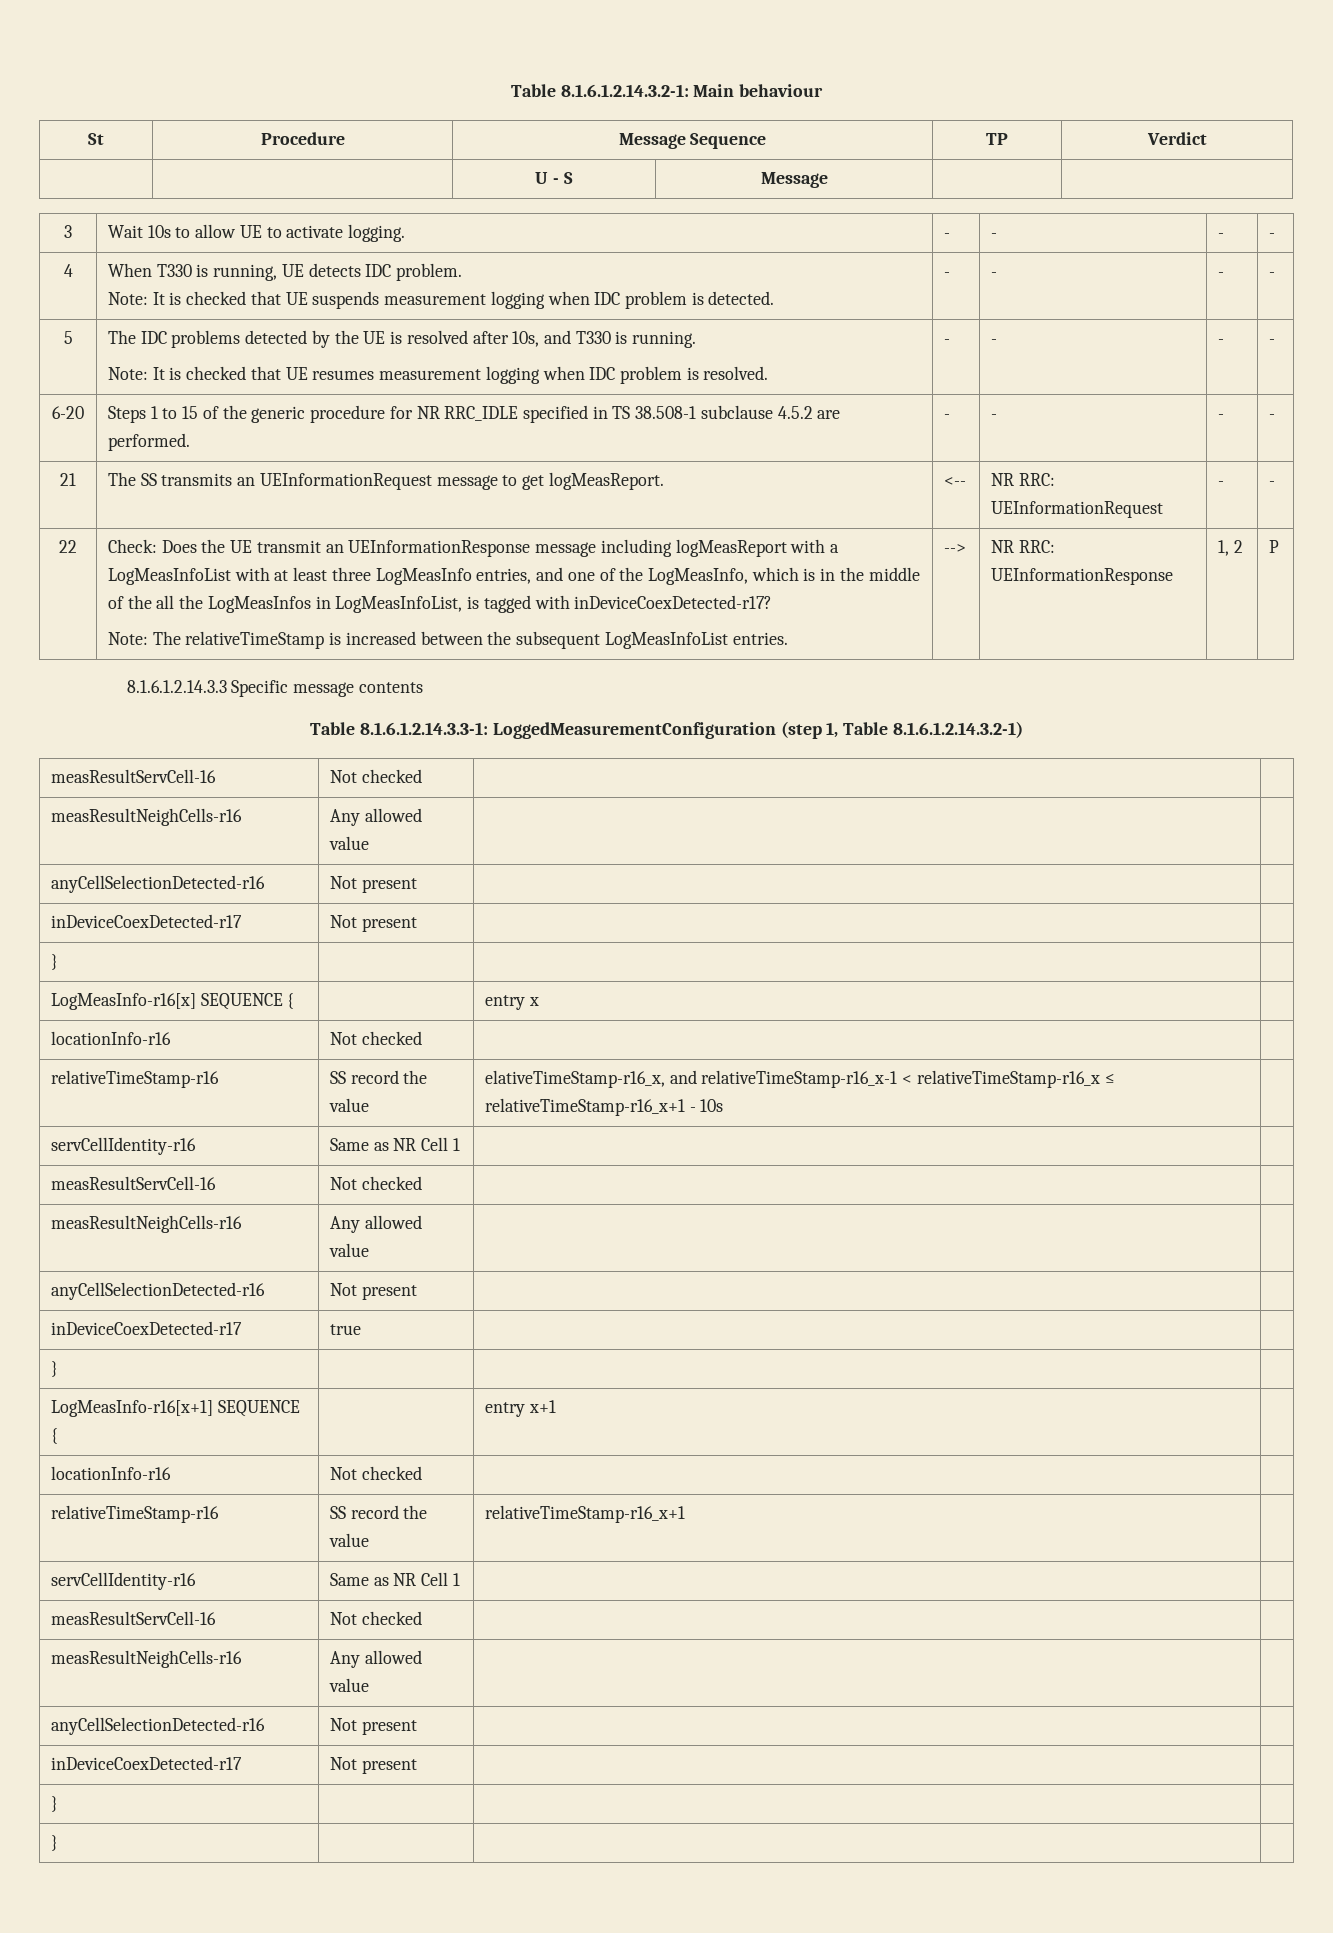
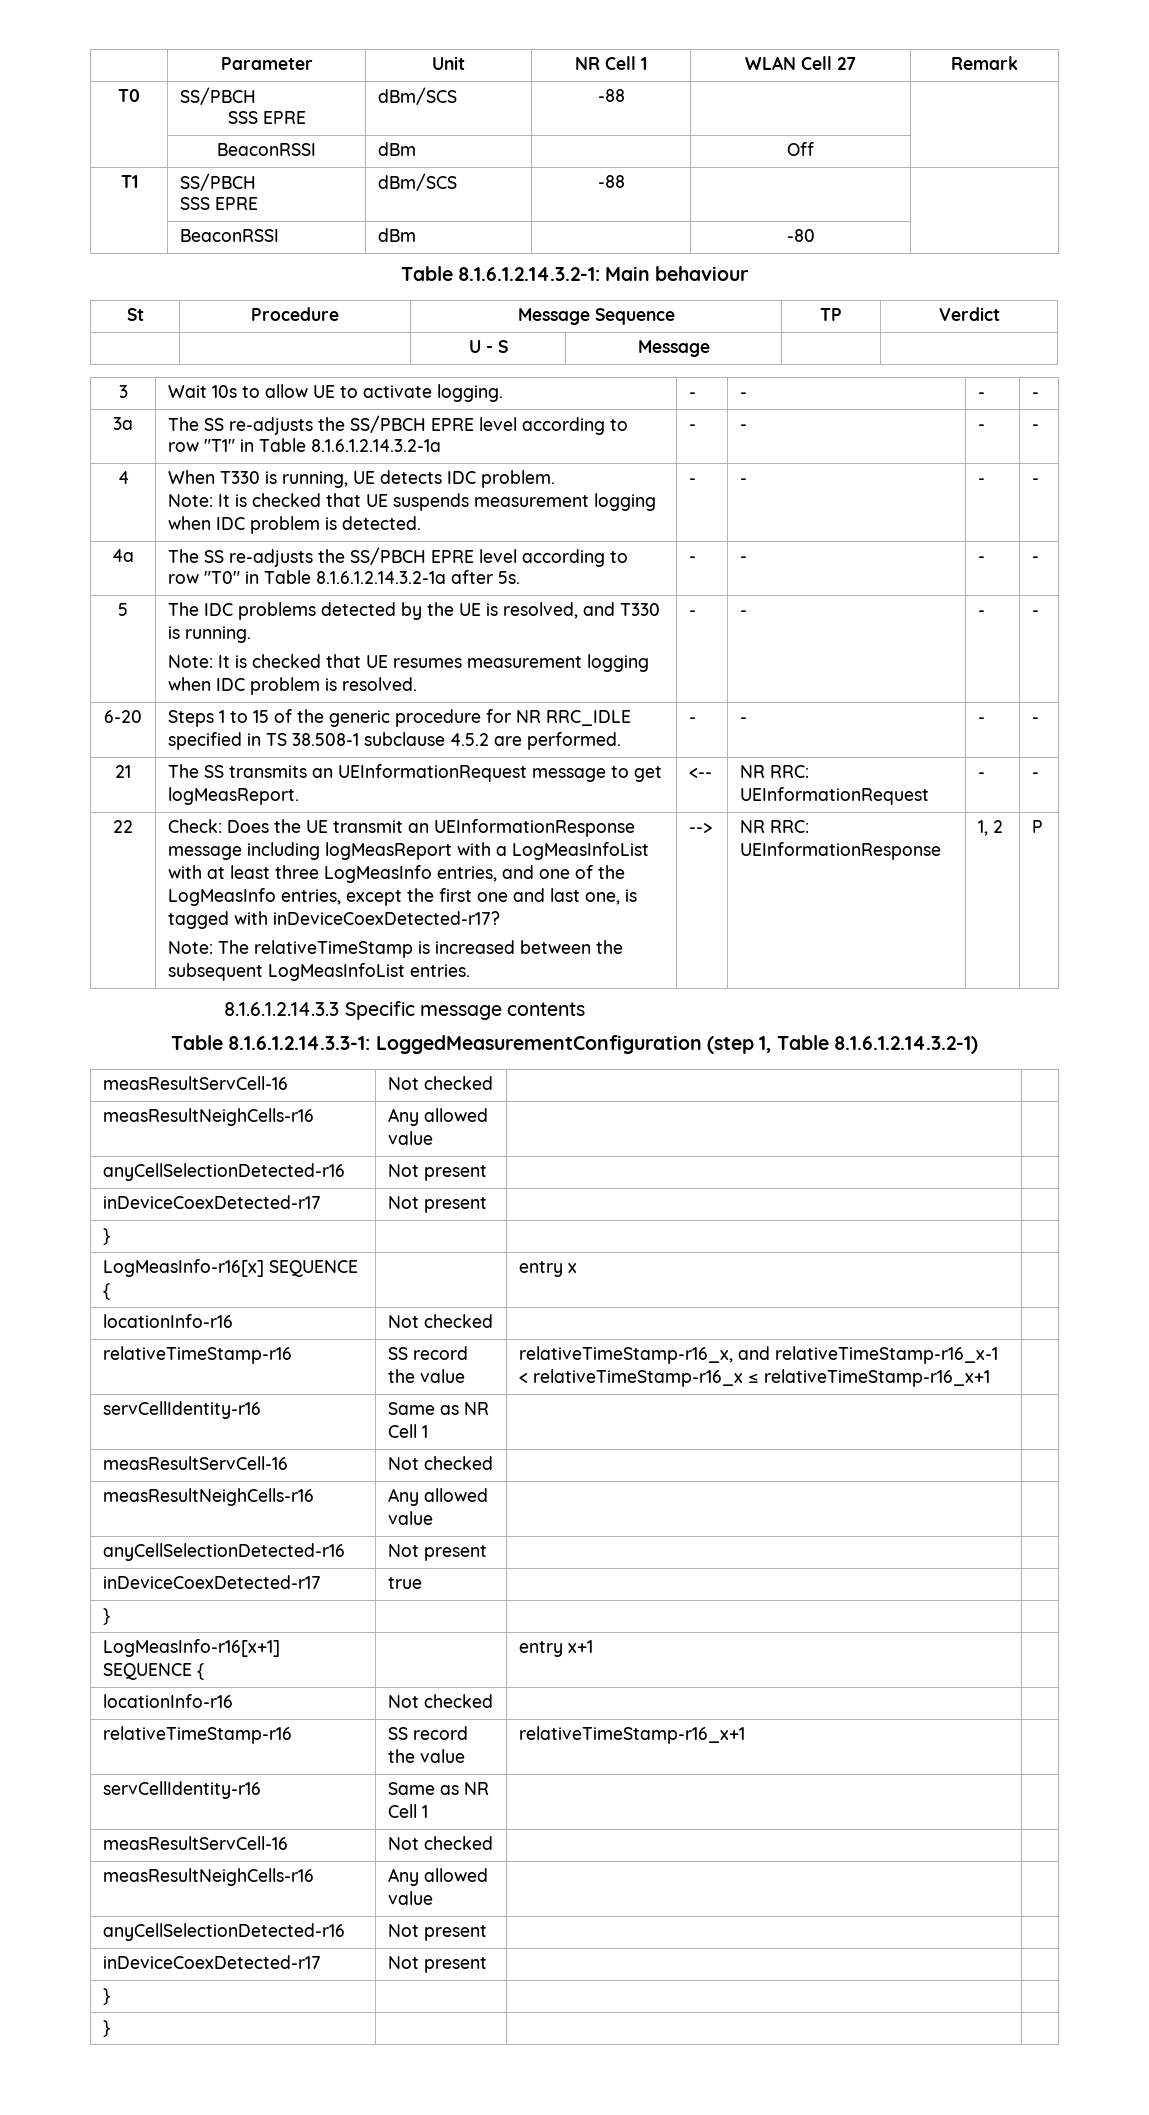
+ | Parameter | Unit | NR Cell 1 | WLAN Cell 27 | Remark
+ T0 | SS/PBCH
+ SSS EPRE | dBm/SCS | -88 | |
+ | BeaconRSSI | dBm | | Off |
+ T1 | SS/PBCH
+ SSS EPRE | dBm/SCS | -88 | |
+ | BeaconRSSI | dBm | | -80 |
+ 3a | The SS re-adjusts the SS/PBCH EPRE level according to row "T1" in Table 8.1.6.1.2.14.3.2-1a | - | - | - | -
+ 4a | The SS re-adjusts the SS/PBCH EPRE level according to row "T0" in Table 8.1.6.1.2.14.3.2-1a after 5s. | - | - | - | -
- 5 | The IDC problems detected by the UE is resolved after 10s, and T330 is running.
+ 5 | The IDC problems detected by the UE is resolved, and T330 is running.
- Check: Does the UE transmit an UEInformationResponse message including logMeasReport with a LogMeasInfoList with at least three LogMeasInfo entries, and one of the LogMeasInfo, which is in the middle of the all the LogMeasInfos in LogMeasInfoList, is tagged with inDeviceCoexDetected-r17?
+ Check: Does the UE transmit an UEInformationResponse message including logMeasReport with a LogMeasInfoList with at least three LogMeasInfo entries, and one of the LogMeasInfo entries, except the first one and last one, is tagged with inDeviceCoexDetected-r17?
- relativeTimeStamp-r16 | SS record the value | elativeTimeStamp-r16_x, and relativeTimeStamp-r16_x-1 < relativeTimeStamp-r16_x ≤ relativeTimeStamp-r16_x+1 - 10s |
+ relativeTimeStamp-r16 | SS record the value | relativeTimeStamp-r16_x, and relativeTimeStamp-r16_x-1 < relativeTimeStamp-r16_x ≤ relativeTimeStamp-r16_x+1 |

